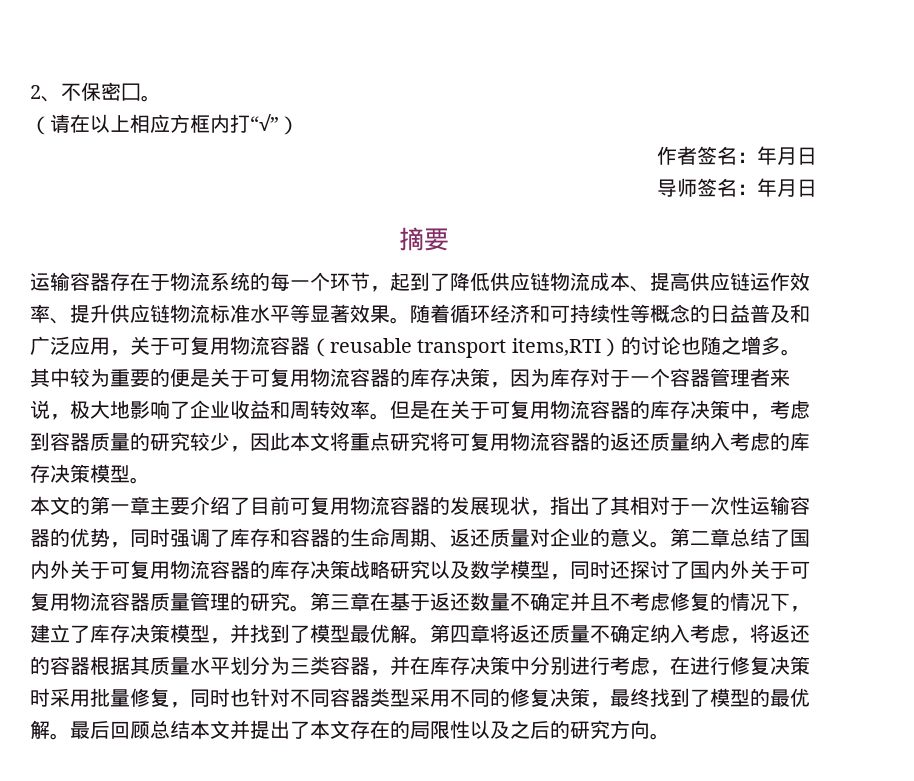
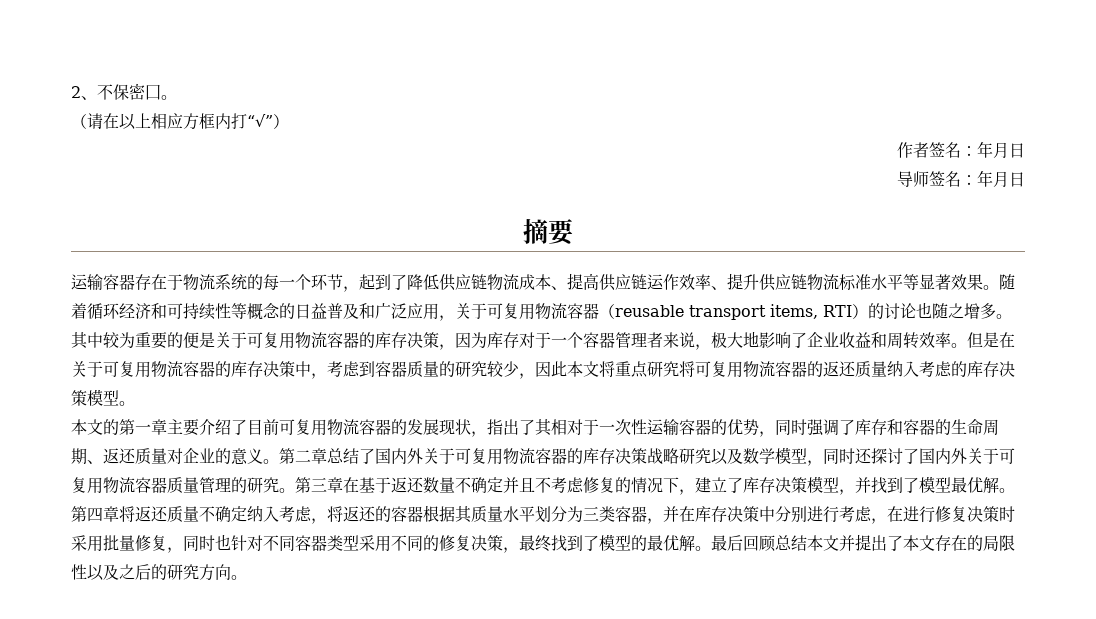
- 随着循环经济和可持续性等概念的日益普及和广泛应用，关于可复用物流容器（reusable transport items,RTI）的讨论也随之增多。
+ 随着循环经济和可持续性等概念的日益普及和广泛应用，关于可复用物流容器（reusable transport items, RTI）的讨论也随之增多。

